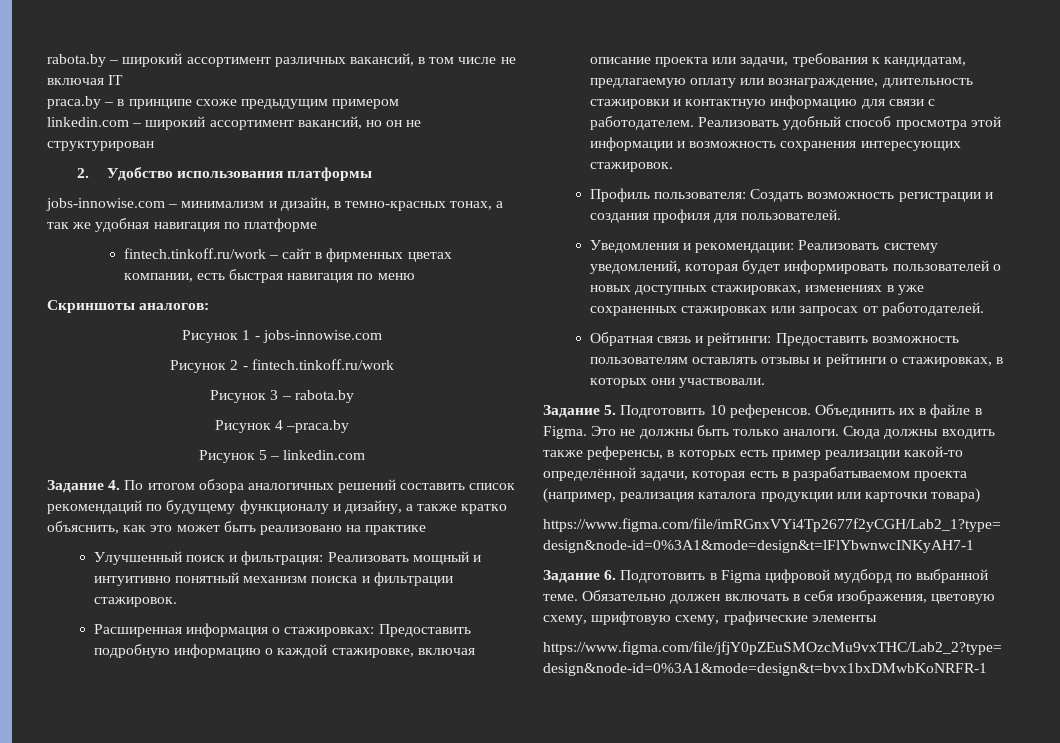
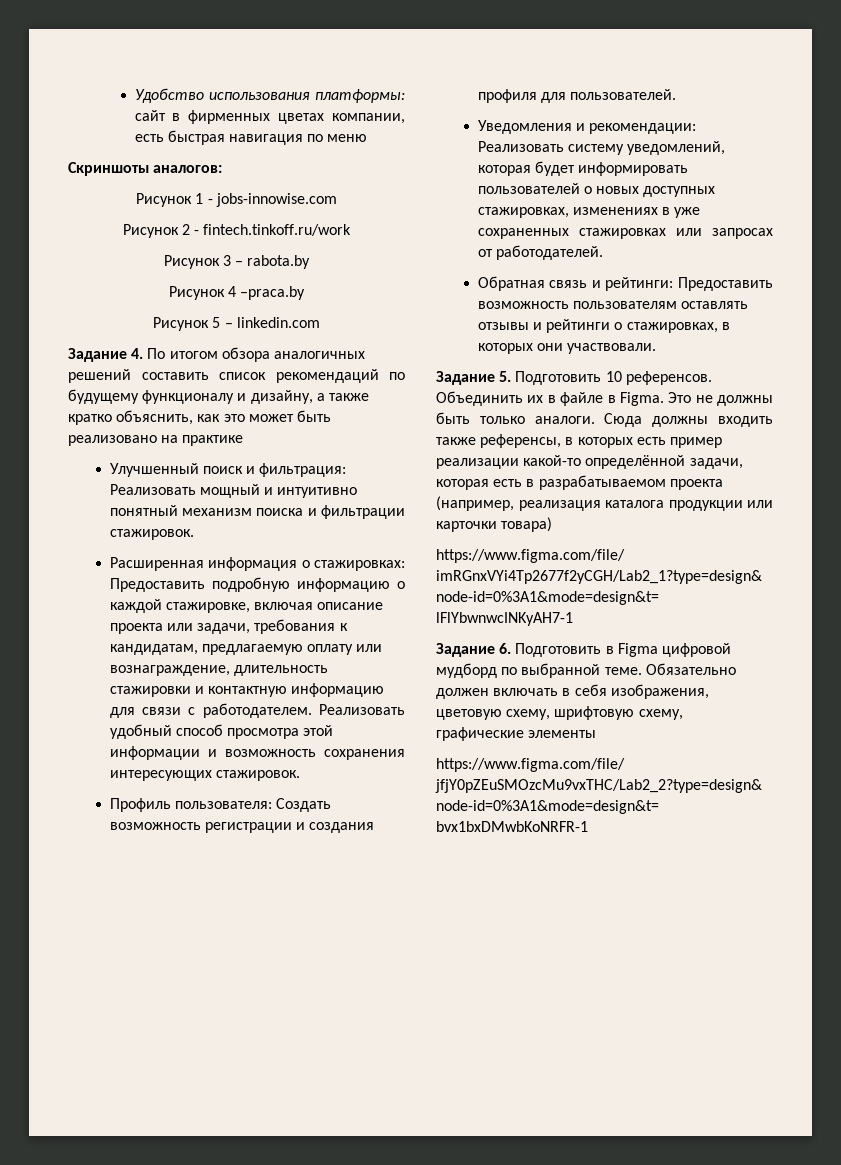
- rabota.by – широкий ассортимент различных вакансий, в том числе не включая IT
- praca.by – в принципе схоже предыдущим примером
- linkedin.com – широкий ассортимент вакансий, но он не структурирован
- 2. Удобство использования платформы
- jobs-innowise.com – минимализм и дизайн, в темно-красных тонах, а так же удобная навигация по платформе
- fintech.tinkoff.ru/work – сайт в фирменных цветах компании, есть быстрая навигация по меню
+ Удобство использования платформы: сайт в фирменных цветах компании, есть быстрая навигация по меню

